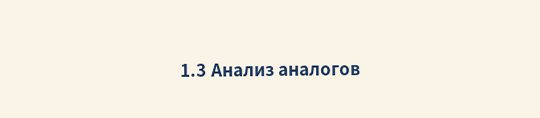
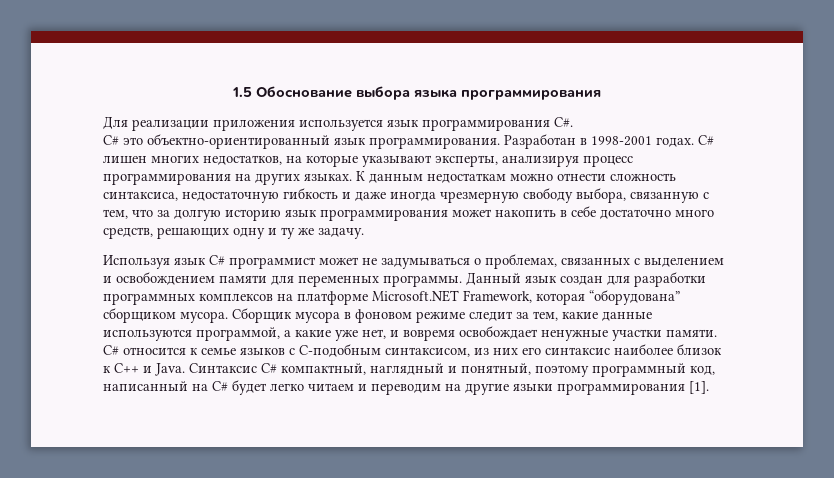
- 1.3 Анализ аналогов
+ 1.5 Обоснование выбора языка программирования
+ Для реализации приложения используется язык программирования C#.
+ C# это объектно-ориентированный язык программирования. Разработан в 1998-2001 годах. C# лишен многих недостатков, на которые указывают эксперты, анализируя процесс программирования на других языках. К данным недостаткам можно отнести сложность синтаксиса, недостаточную гибкость и даже иногда чрезмерную свободу выбора, связанную с тем, что за долгую историю язык программирования может накопить в себе достаточно много средств, решающих одну и ту же задачу.
+ Используя язык C# программист может не задумываться о проблемах, связанных с выделением и освобождением памяти для переменных программы. Данный язык создан для разработки программных комплексов на платформе Microsoft.NET Framework, которая “оборудована” сборщиком мусора. Сборщик мусора в фоновом режиме следит за тем, какие данные используются программой, а какие уже нет, и вовремя освобождает ненужные участки памяти. C# относится к семье языков с C-подобным синтаксисом, из них его синтаксис наиболее близок к C++ и Java. Синтаксис С# компактный, наглядный и понятный, поэтому программный код, написанный на C# будет легко читаем и переводим на другие языки программирования [1].

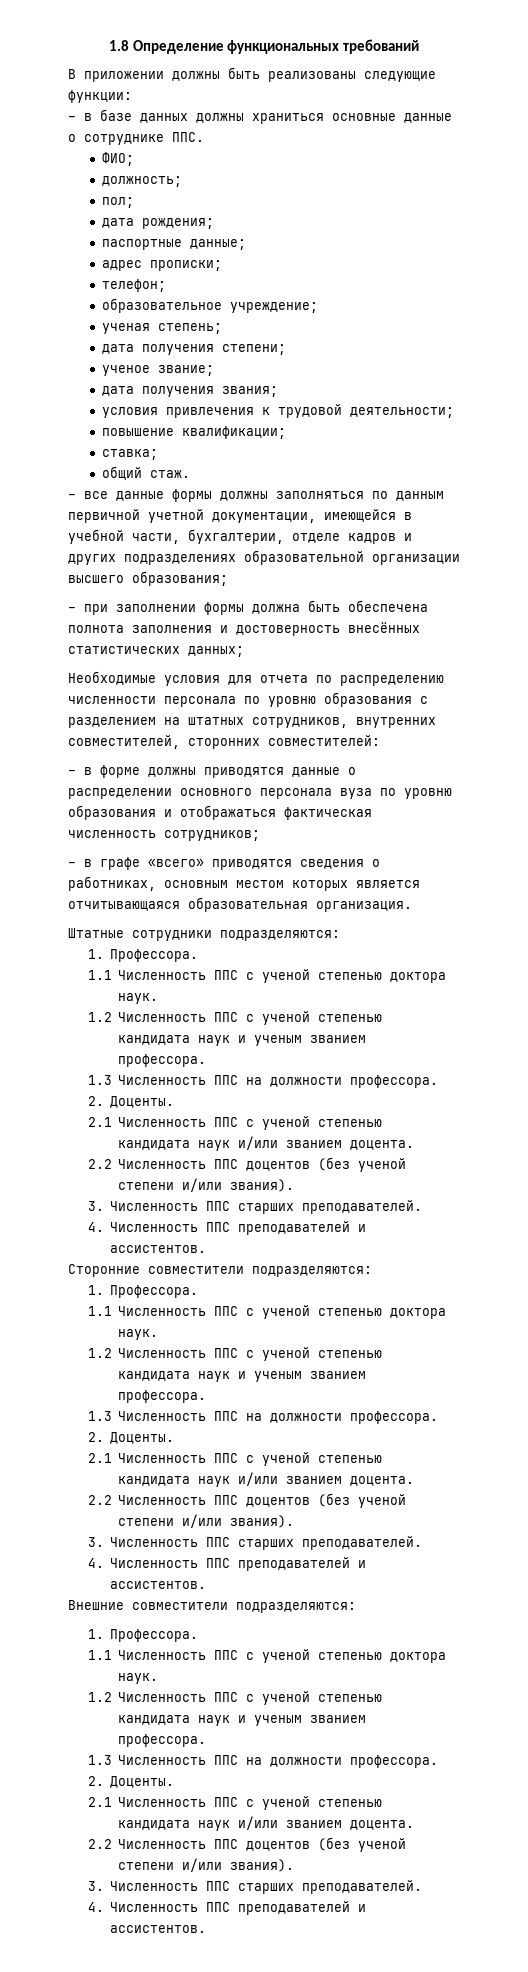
- 1.5 Обоснование выбора языка программирования
- Для реализации приложения используется язык программирования C#.
- C# это объектно-ориентированный язык программирования. Разработан в 1998-2001 годах. C# лишен многих недостатков, на которые указывают эксперты, анализируя процесс программирования на других языках. К данным недостаткам можно отнести сложность синтаксиса, недостаточную гибкость и даже иногда чрезмерную свободу выбора, связанную с тем, что за долгую историю язык программирования может накопить в себе достаточно много средств, решающих одну и ту же задачу.
- Используя язык C# программист может не задумываться о проблемах, связанных с выделением и освобождением памяти для переменных программы. Данный язык создан для разработки программных комплексов на платформе Microsoft.NET Framework, которая “оборудована” сборщиком мусора. Сборщик мусора в фоновом режиме следит за тем, какие данные используются программой, а какие уже нет, и вовремя освобождает ненужные участки памяти. C# относится к семье языков с C-подобным синтаксисом, из них его синтаксис наиболее близок к C++ и Java. Синтаксис С# компактный, наглядный и понятный, поэтому программный код, написанный на C# будет легко читаем и переводим на другие языки программирования [1].
+ 1.8 Определение функциональных требований
+ В приложении должны быть реализованы следующие функции:
+ – в базе данных должны храниться основные данные о сотруднике ППС.
+ ФИО;
+ должность;
+ пол;
+ дата рождения;
+ паспортные данные;
+ адрес прописки;
+ телефон;
+ образовательное учреждение;
+ ученая степень;
+ дата получения степени;
+ ученое звание;
+ дата получения звания;
+ условия привлечения к трудовой деятельности;
+ повышение квалификации;
+ ставка;
+ общий стаж.
+ – все данные формы должны заполняться по данным первичной учетной документации, имеющейся в учебной части, бухгалтерии, отделе кадров и других подразделениях образовательной организации высшего образования;
+ – при заполнении формы должна быть обеспечена полнота заполнения и достоверность внесённых статистических данных;
+ Необходимые условия для отчета по распределению численности персонала по уровню образования с разделением на штатных сотрудников, внутренних совместителей, сторонних совместителей:
+ – в форме должны приводятся данные о распределении основного персонала вуза по уровню образования и отображаться фактическая численность сотрудников;
+ – в графе «всего» приводятся сведения о работниках, основным местом которых является отчитывающаяся образовательная организация.
+ Штатные сотрудники подразделяются:
+ 1. Профессора.
+ 1.1 Численность ППС с ученой степенью доктора наук.
+ 1.2 Численность ППС с ученой степенью кандидата наук и ученым званием профессора.
+ 1.3 Численность ППС на должности профессора.
+ 2. Доценты.
+ 2.1 Численность ППС с ученой степенью кандидата наук и/или званием доцента.
+ 2.2 Численность ППС доцентов (без ученой степени и/или звания).
+ 3. Численность ППС старших преподавателей.
+ 4. Численность ППС преподавателей и ассистентов.
+ Сторонние совместители пoдразделяются:
+ 1. Профессора.
+ 1.1 Численность ППС с ученой степенью доктора наук.
+ 1.2 Численность ППС с ученой степeнью кaндидата наук и ученым званием профессора.
+ 1.3 Численность ППС на должности профессора.
+ 2. Доценты.
+ 2.1 Численность ППС с ученой степенью кандидата наук и/или званием доцента.
+ 2.2 Численность ППС доцентов (без ученой степени и/или звания).
+ 3. Численность ППС старших преподавателей.
+ 4. Численность ППС преподавателей и ассистентов.
+ Внешние совместители подразделяются:
+ 1. Профессора.
+ 1.1 Численность ППС с ученой степенью доктора наук.
+ 1.2 Численность ППС с ученой степенью кандидата наук и ученым званием профессора.
+ 1.3 Численность ППС на должности профессора.
+ 2. Доценты.
+ 2.1 Численность ППС с ученой степенью кандидата наук и/или званием доцента.
+ 2.2 Численность ППС доцентов (без ученой степени и/или звания).
+ 3. Численность ППС старших преподавателей.
+ 4. Численность ППС преподавателей и ассистентов.

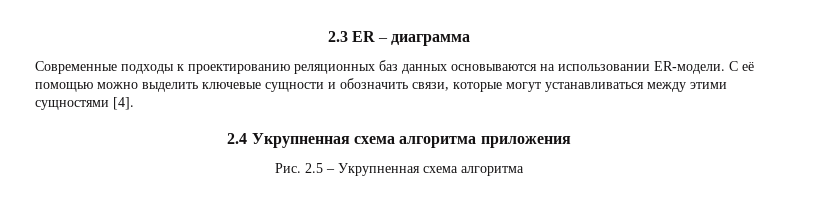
- 1.8 Определение функциональных требований
- В приложении должны быть реализованы следующие функции:
- – в базе данных должны храниться основные данные о сотруднике ППС.
- ФИО;
- должность;
- пол;
- дата рождения;
- паспортные данные;
- адрес прописки;
- телефон;
- образовательное учреждение;
- ученая степень;
- дата получения степени;
- ученое звание;
- дата получения звания;
- условия привлечения к трудовой деятельности;
- повышение квалификации;
- ставка;
- общий стаж.
- – все данные формы должны заполняться по данным первичной учетной документации, имеющейся в учебной части, бухгалтерии, отделе кадров и других подразделениях образовательной организации высшего образования;
- – при заполнении формы должна быть обеспечена полнота заполнения и достоверность внесённых статистических данных;
- Необходимые условия для отчета по распределению численности персонала по уровню образования с разделением на штатных сотрудников, внутренних совместителей, сторонних совместителей:
- – в форме должны приводятся данные о распределении основного персонала вуза по уровню образования и отображаться фактическая численность сотрудников;
- – в графе «всего» приводятся сведения о работниках, основным местом которых является отчитывающаяся образовательная организация.
- Штатные сотрудники подразделяются:
- 1. Профессора.
- 1.1 Численность ППС с ученой степенью доктора наук.
- 1.2 Численность ППС с ученой степенью кандидата наук и ученым званием профессора.
- 1.3 Численность ППС на должности профессора.
- 2. Доценты.
- 2.1 Численность ППС с ученой степенью кандидата наук и/или званием доцента.
- 2.2 Численность ППС доцентов (без ученой степени и/или звания).
- 3. Численность ППС старших преподавателей.
- 4. Численность ППС преподавателей и ассистентов.
- Сторонние совместители пoдразделяются:
- 1. Профессора.
- 1.1 Численность ППС с ученой степенью доктора наук.
- 1.2 Численность ППС с ученой степeнью кaндидата наук и ученым званием профессора.
- 1.3 Численность ППС на должности профессора.
- 2. Доценты.
- 2.1 Численность ППС с ученой степенью кандидата наук и/или званием доцента.
- 2.2 Численность ППС доцентов (без ученой степени и/или звания).
- 3. Численность ППС старших преподавателей.
- 4. Численность ППС преподавателей и ассистентов.
- Внешние совместители подразделяются:
- 1. Профессора.
- 1.1 Численность ППС с ученой степенью доктора наук.
- 1.2 Численность ППС с ученой степенью кандидата наук и ученым званием профессора.
- 1.3 Численность ППС на должности профессора.
- 2. Доценты.
- 2.1 Численность ППС с ученой степенью кандидата наук и/или званием доцента.
- 2.2 Численность ППС доцентов (без ученой степени и/или звания).
- 3. Численность ППС старших преподавателей.
- 4. Численность ППС преподавателей и ассистентов.
+ 2.3 ER – диаграмма
+ Современные подходы к проектированию реляционных баз данных основываются на использовании ER-модели. С её помощью можно выделить ключевые сущности и обозначить связи, которые могут устанавливаться между этими сущностями [4].
+ 2.4 Укрупненная схема алгоритма приложения
+ Рис. 2.5 – Укрупненная схема алгоритма

